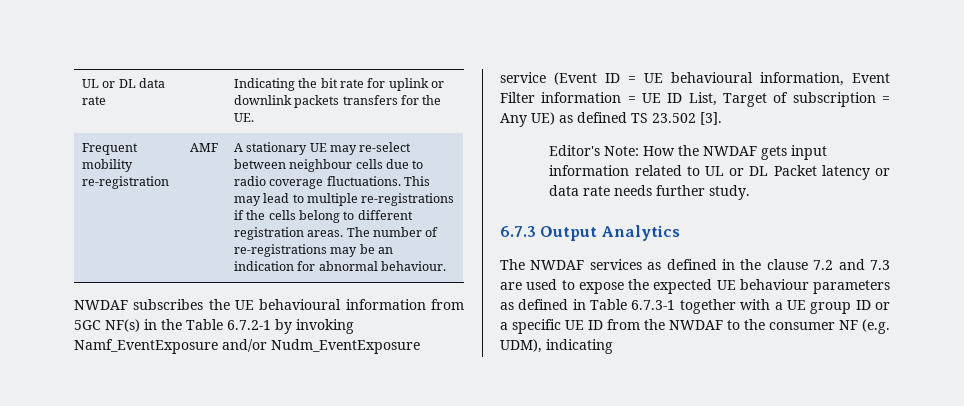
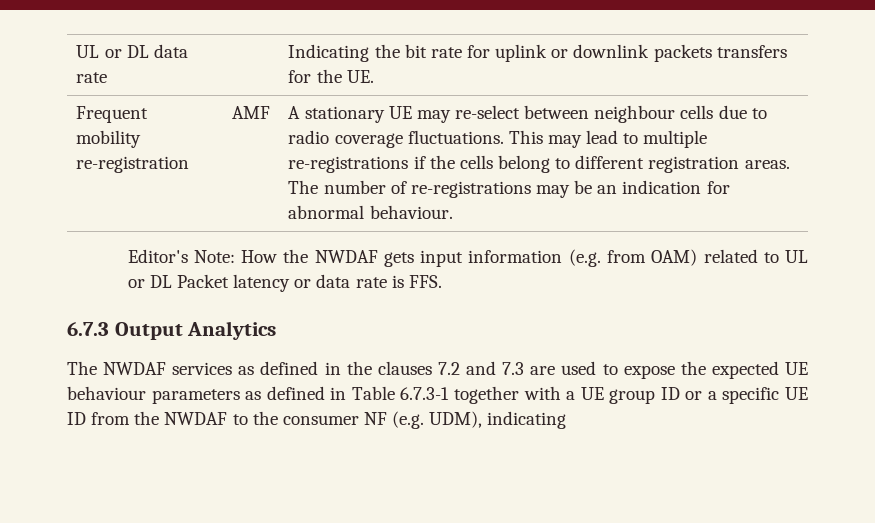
- NWDAF subscribes the UE behavioural information from 5GC NF(s) in the Table 6.7.2-1 by invoking Namf_EventExposure and/or Nudm_EventExposure service (Event ID = UE behavioural information, Event Filter information = UE ID List, Target of subscription = Any UE) as defined TS 23.502 [3].
- Editor's Note: How the NWDAF gets input information related to UL or DL Packet latency or data rate needs further study.
+ Editor's Note: How the NWDAF gets input information (e.g. from OAM) related to UL or DL Packet latency or data rate is FFS.
- The NWDAF services as defined in the clause 7.2 and 7.3 are used to expose the expected UE behaviour parameters as defined in Table 6.7.3-1 together with a UE group ID or a specific UE ID from the NWDAF to the consumer NF (e.g. UDM), indicating
+ The NWDAF services as defined in the clauses 7.2 and 7.3 are used to expose the expected UE behaviour parameters as defined in Table 6.7.3-1 together with a UE group ID or a specific UE ID from the NWDAF to the consumer NF (e.g. UDM), indicating

